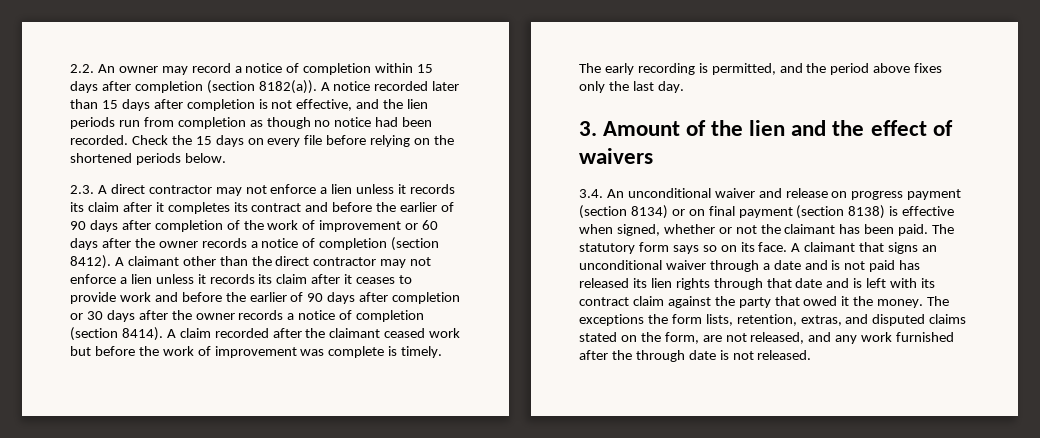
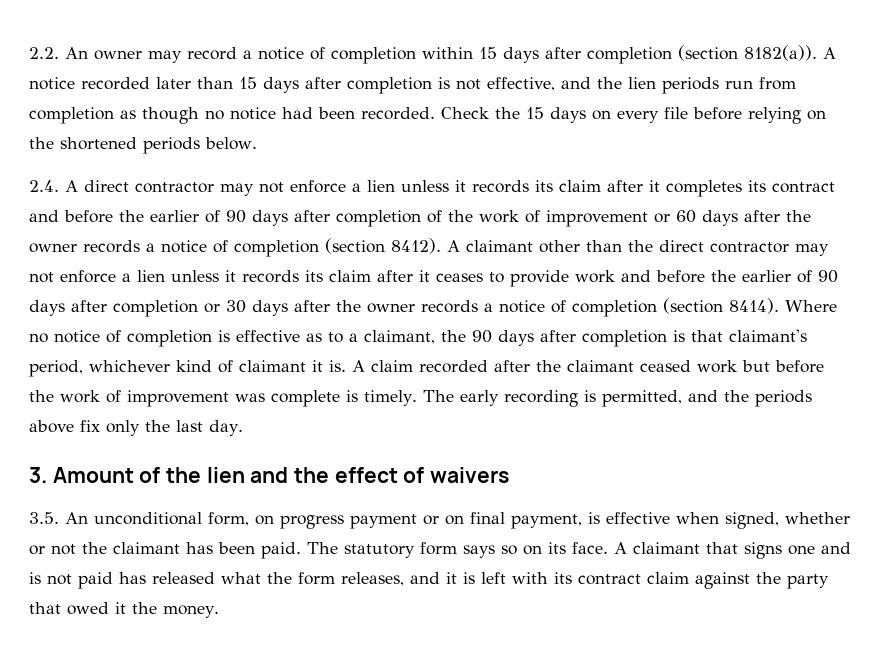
- 2.3. A direct contractor may not enforce a lien unless it records its claim after it completes its contract and before the earlier of 90 days after completion of the work of improvement or 60 days after the owner records a notice of completion (section 8412).
+ 2.4. A direct contractor may not enforce a lien unless it records its claim after it completes its contract and before the earlier of 90 days after completion of the work of improvement or 60 days after the owner records a notice of completion (section 8412).
+ Where no notice of completion is effective as to a claimant, the 90 days after completion is that claimant's period, whichever kind of claimant it is.
- The early recording is permitted, and the period above fixes only the last day.
+ The early recording is permitted, and the periods above fix only the last day.
- 3.4. An unconditional waiver and release on progress payment (section 8134) or on final payment (section 8138) is effective when signed, whether or not the claimant has been paid.
+ 3.5. An unconditional form, on progress payment or on final payment, is effective when signed, whether or not the claimant has been paid.
- A claimant that signs an unconditional waiver through a date and is not paid has released its lien rights through that date and is left with its contract claim against the party that owed it the money. The exceptions the form lists, retention, extras, and disputed claims stated on the form, are not released, and any work furnished after the through date is not released.
+ A claimant that signs one and is not paid has released what the form releases, and it is left with its contract claim against the party that owed it the money.

